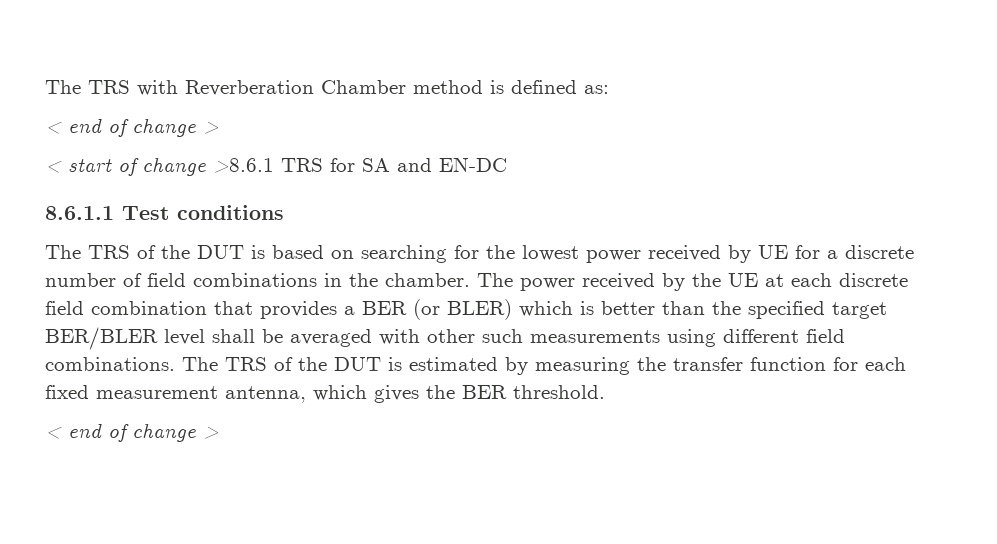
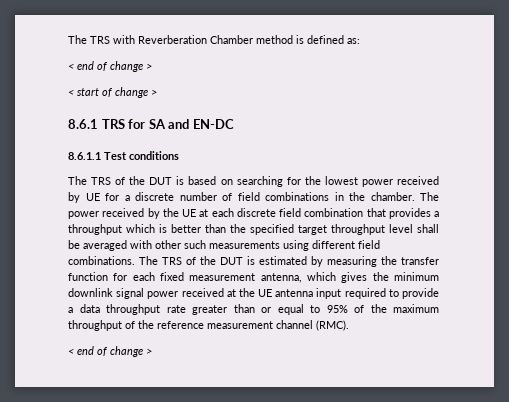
- < start of change >8.6.1 TRS for SA and EN-DC
+ < start of change >
+ 8.6.1 TRS for SA and EN-DC
- The power received by the UE at each discrete field combination that provides a BER (or BLER) which is better than the specified target BER/BLER level shall be averaged with other such measurements using different field combinations.
+ The power received by the UE at each discrete field combination that provides a throughput which is better than the specified target throughput level shall be averaged with other such measurements using different field combinations.
- The TRS of the DUT is estimated by measuring the transfer function for each fixed measurement antenna, which gives the BER threshold.
+ The TRS of the DUT is estimated by measuring the transfer function for each fixed measurement antenna, which gives the minimum downlink signal power received at the UE antenna input required to provide a data throughput rate greater than or equal to 95% of the maximum throughput of the reference measurement channel (RMC).

